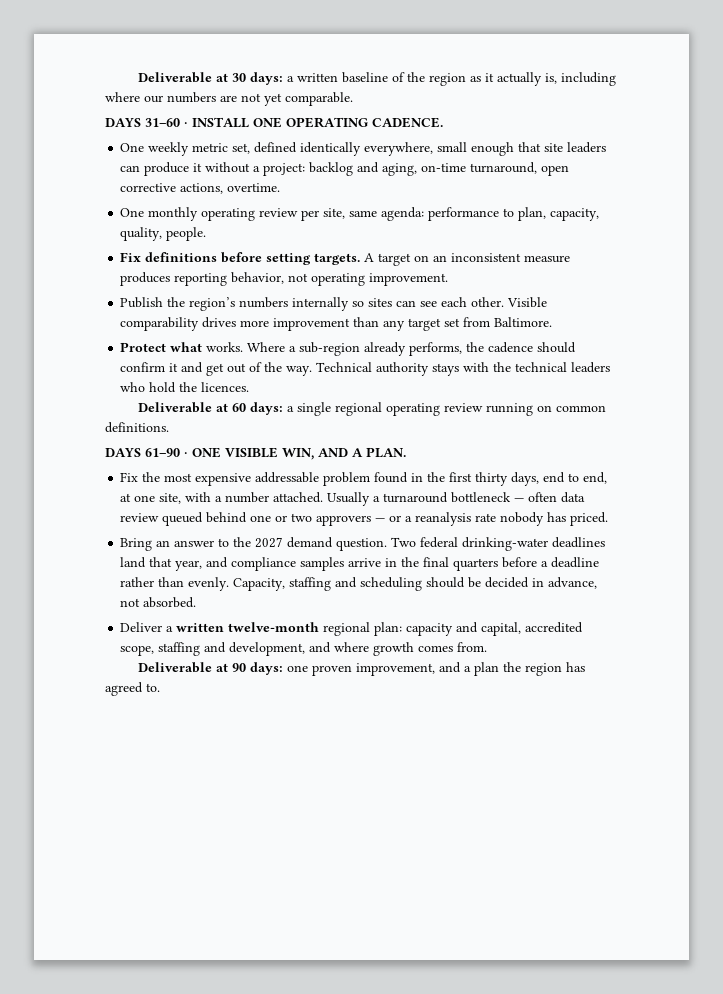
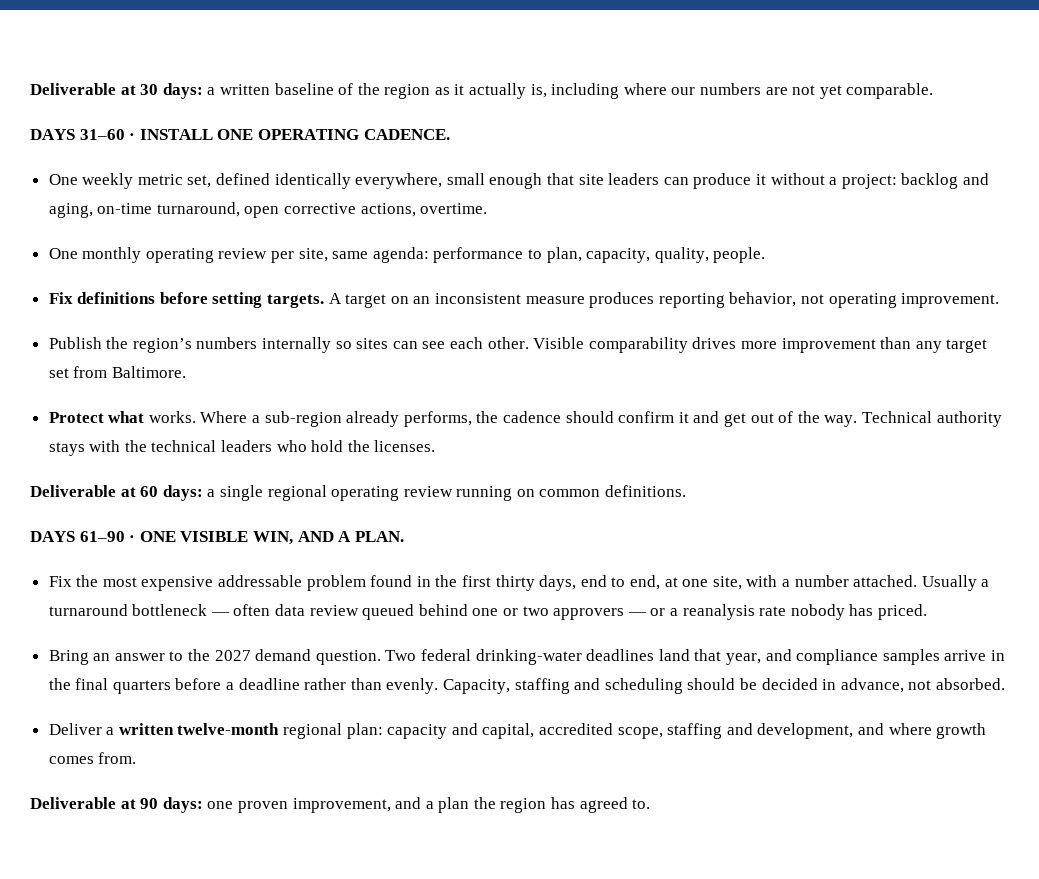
- Technical authority stays with the technical leaders who hold the licences.
+ Technical authority stays with the technical leaders who hold the licenses.

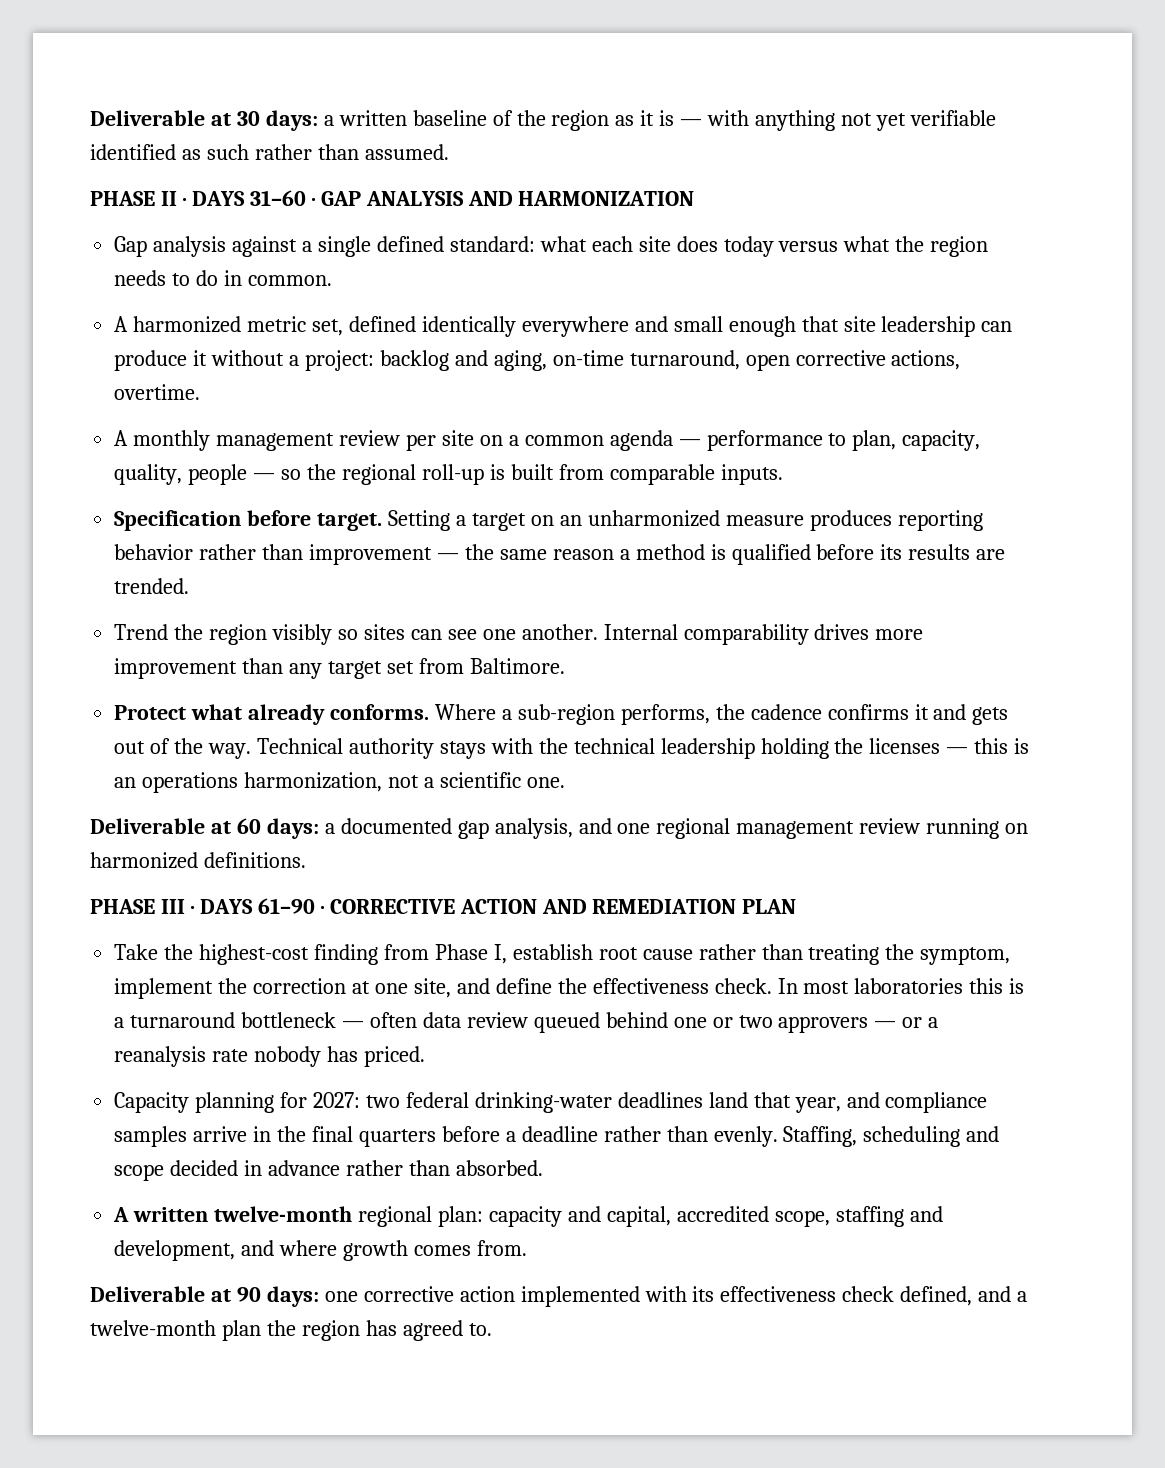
- Deliverable at 30 days: a written baseline of the region as it actually is, including where our numbers are not yet comparable.
- DAYS 31–60 · INSTALL ONE OPERATING CADENCE.
- One weekly metric set, defined identically everywhere, small enough that site leaders can produce it without a project: backlog and aging, on-time turnaround, open corrective actions, overtime.
+ Deliverable at 30 days: a written baseline of the region as it is — with anything not yet verifiable identified as such rather than assumed.
+ PHASE II · DAYS 31–60 · GAP ANALYSIS AND HARMONIZATION
+ Gap analysis against a single defined standard: what each site does today versus what the region needs to do in common.
+ A harmonized metric set, defined identically everywhere and small enough that site leadership can produce it without a project: backlog and aging, on-time turnaround, open corrective actions, overtime.
- One monthly operating review per site, same agenda: performance to plan, capacity, quality, people.
- Fix definitions before setting targets. A target on an inconsistent measure produces reporting behavior, not operating improvement.
- Publish the region’s numbers internally so sites can see each other. Visible comparability drives more improvement than any target set from Baltimore.
+ A monthly management review per site on a common agenda — performance to plan, capacity, quality, people — so the regional roll-up is built from comparable inputs.
+ Specification before target. Setting a target on an unharmonized measure produces reporting behavior rather than improvement — the same reason a method is qualified before its results are trended.
+ Trend the region visibly so sites can see one another. Internal comparability drives more improvement than any target set from Baltimore.
- Protect what works.
+ Protect what already conforms.
- Where a sub-region already performs, the cadence should confirm it and get out of the way.
+ Where a sub-region performs, the cadence confirms it and gets out of the way.
- Technical authority stays with the technical leaders who hold the licenses.
+ Technical authority stays with the technical leadership holding the licenses — this is an operations harmonization, not a scientific one.
- Deliverable at 60 days: a single regional operating review running on common definitions.
+ Deliverable at 60 days: a documented gap analysis, and one regional management review running on harmonized definitions.
- DAYS 61–90 · ONE VISIBLE WIN, AND A PLAN.
- Fix the most expensive addressable problem found in the first thirty days, end to end, at one site, with a number attached. Usually a turnaround bottleneck — often data review queued behind one or two approvers — or a reanalysis rate nobody has priced.
+ PHASE III · DAYS 61–90 · CORRECTIVE ACTION AND REMEDIATION PLAN
+ Take the highest-cost finding from Phase I, establish root cause rather than treating the symptom, implement the correction at one site, and define the effectiveness check. In most laboratories this is a turnaround bottleneck — often data review queued behind one or two approvers — or a reanalysis rate nobody has priced.
- Bring an answer to the 2027 demand question. Two federal drinking-water deadlines land that year, and compliance samples arrive in the final quarters before a deadline rather than evenly.
+ Capacity planning for 2027: two federal drinking-water deadlines land that year, and compliance samples arrive in the final quarters before a deadline rather than evenly.
- Capacity, staffing and scheduling should be decided in advance, not absorbed.
+ Staffing, scheduling and scope decided in advance rather than absorbed.
- Deliver a written twelve-month regional plan: capacity and capital, accredited scope, staffing and development, and where growth comes from.
+ A written twelve-month regional plan: capacity and capital, accredited scope, staffing and development, and where growth comes from.
- Deliverable at 90 days: one proven improvement, and a plan the region has agreed to.
+ Deliverable at 90 days: one corrective action implemented with its effectiveness check defined, and a twelve-month plan the region has agreed to.

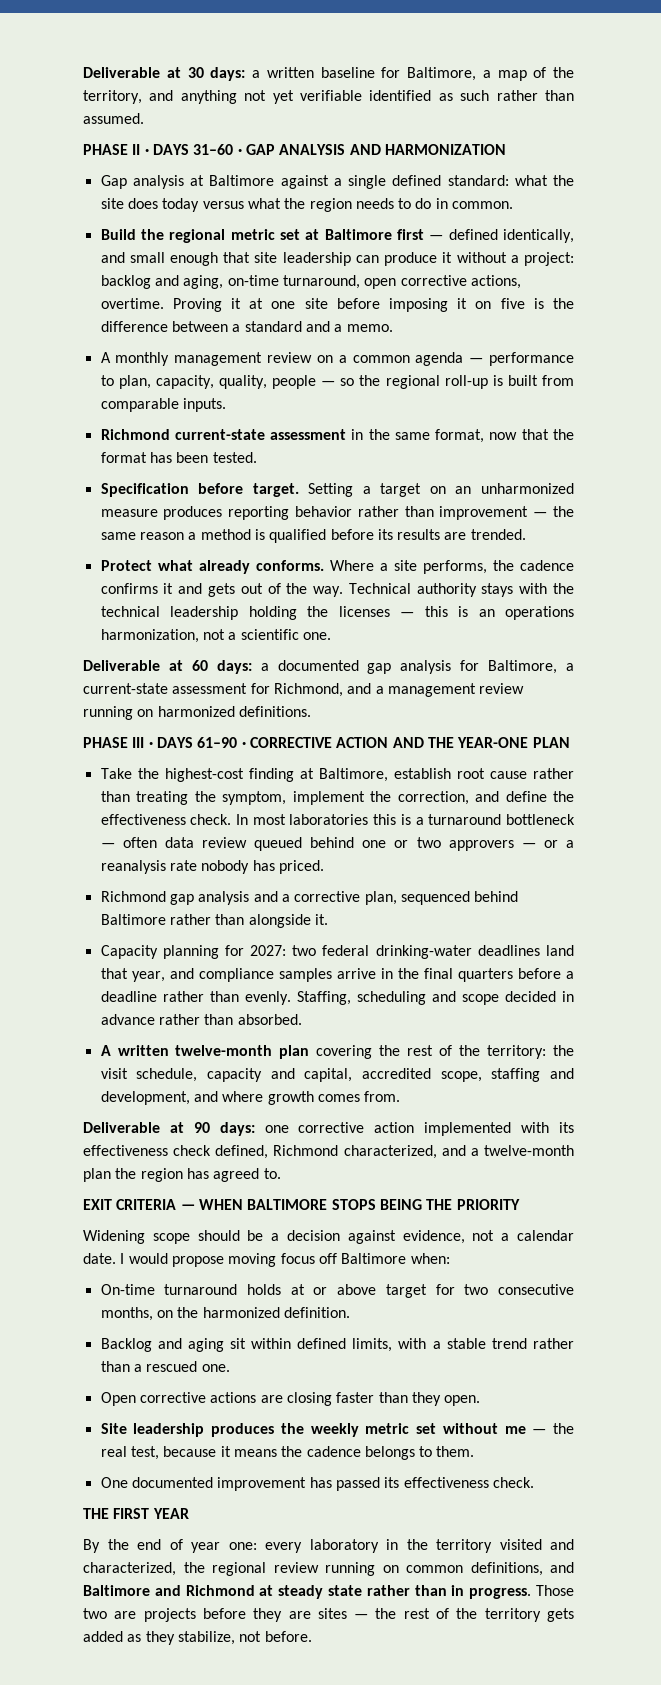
- Deliverable at 30 days: a written baseline of the region as it is — with anything not yet verifiable identified as such rather than assumed.
+ Deliverable at 30 days: a written baseline for Baltimore, a map of the territory, and anything not yet verifiable identified as such rather than assumed.
- Gap analysis against a single defined standard: what each site does today versus what the region needs to do in common.
+ Gap analysis at Baltimore against a single defined standard: what the site does today versus what the region needs to do in common.
- A harmonized metric set, defined identically everywhere and small enough that site leadership can produce it without a project: backlog and aging, on-time turnaround, open corrective actions, overtime.
+ Build the regional metric set at Baltimore first — defined identically, and small enough that site leadership can produce it without a project: backlog and aging, on-time turnaround, open corrective actions, overtime. Proving it at one site before imposing it on five is the difference between a standard and a memo.
- A monthly management review per site on a common agenda — performance to plan, capacity, quality, people — so the regional roll-up is built from comparable inputs.
+ A monthly management review on a common agenda — performance to plan, capacity, quality, people — so the regional roll-up is built from comparable inputs.
+ Richmond current-state assessment in the same format, now that the format has been tested.
- Trend the region visibly so sites can see one another. Internal comparability drives more improvement than any target set from Baltimore.
- Where a sub-region performs, the cadence confirms it and gets out of the way.
+ Where a site performs, the cadence confirms it and gets out of the way.
- Deliverable at 60 days: a documented gap analysis, and one regional management review running on harmonized definitions.
+ Deliverable at 60 days: a documented gap analysis for Baltimore, a current-state assessment for Richmond, and a management review running on harmonized definitions.
- PHASE III · DAYS 61–90 · CORRECTIVE ACTION AND REMEDIATION PLAN
+ PHASE III · DAYS 61–90 · CORRECTIVE ACTION AND THE YEAR-ONE PLAN
- Take the highest-cost finding from Phase I, establish root cause rather than treating the symptom, implement the correction at one site, and define the effectiveness check.
+ Take the highest-cost finding at Baltimore, establish root cause rather than treating the symptom, implement the correction, and define the effectiveness check.
+ Richmond gap analysis and a corrective plan, sequenced behind Baltimore rather than alongside it.
- A written twelve-month regional plan: capacity and capital, accredited scope, staffing and development, and where growth comes from.
+ A written twelve-month plan covering the rest of the territory: the visit schedule, capacity and capital, accredited scope, staffing and development, and where growth comes from.
- Deliverable at 90 days: one corrective action implemented with its effectiveness check defined, and a twelve-month plan the region has agreed to.
+ Deliverable at 90 days: one corrective action implemented with its effectiveness check defined, Richmond characterized, and a twelve-month plan the region has agreed to.
+ EXIT CRITERIA — WHEN BALTIMORE STOPS BEING THE PRIORITY
+ Widening scope should be a decision against evidence, not a calendar date. I would propose moving focus off Baltimore when:
+ On-time turnaround holds at or above target for two consecutive months, on the harmonized definition.
+ Backlog and aging sit within defined limits, with a stable trend rather than a rescued one.
+ Open corrective actions are closing faster than they open.
+ Site leadership produces the weekly metric set without me — the real test, because it means the cadence belongs to them.
+ One documented improvement has passed its effectiveness check.
+ THE FIRST YEAR
+ By the end of year one: every laboratory in the territory visited and characterized, the regional review running on common definitions, and Baltimore and Richmond at steady state rather than in progress. Those two are projects before they are sites — the rest of the territory gets added as they stabilize, not before.

